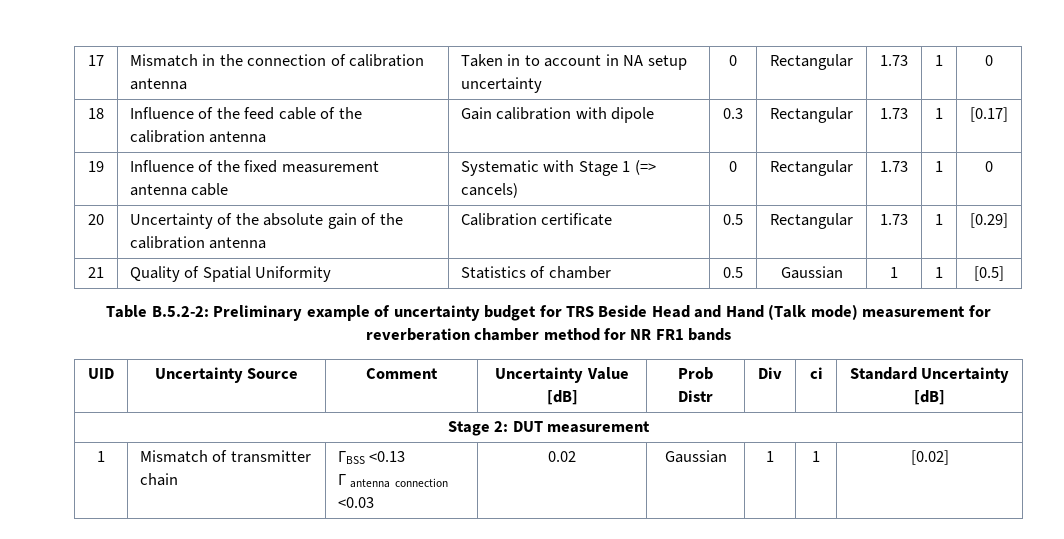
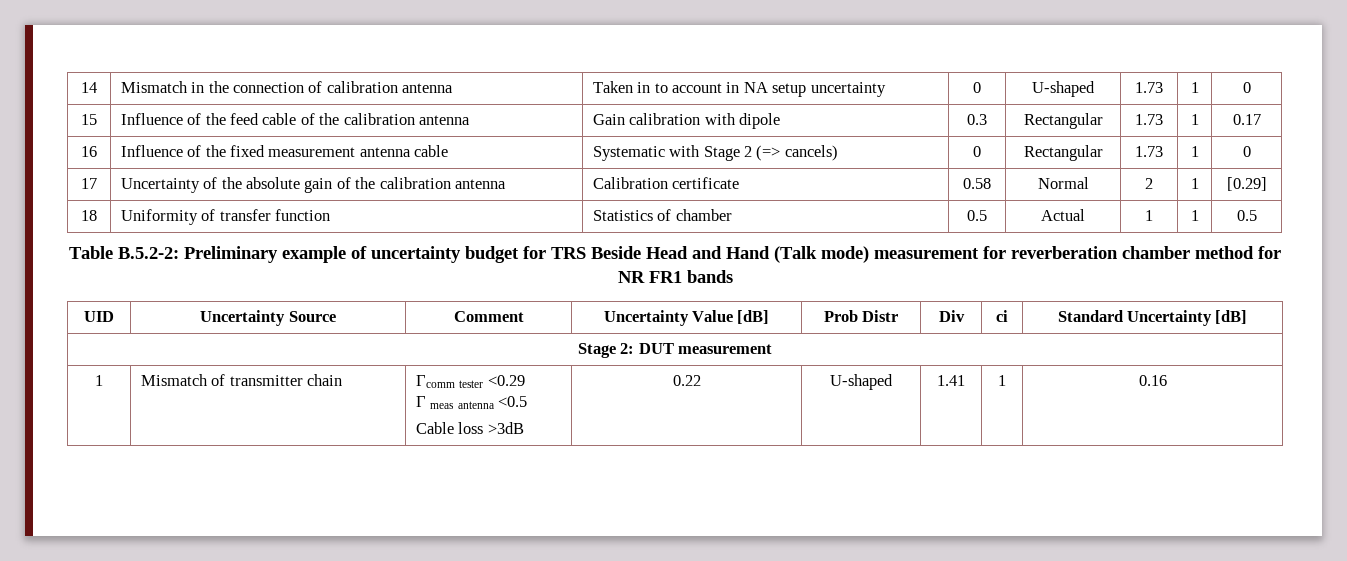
- 17 | Mismatch in the connection of calibration antenna | Taken in to account in NA setup uncertainty | 0 | Rectangular | 1.73 | 1 | 0
- 18 | Influence of the feed cable of the calibration antenna | Gain calibration with dipole | 0.3 | Rectangular | 1.73 | 1 | [0.17]
- 19 | Influence of the fixed measurement antenna cable | Systematic with Stage 1 (=> cancels) | 0 | Rectangular | 1.73 | 1 | 0
+ 14 | Mismatch in the connection of calibration antenna | Taken in to account in NA setup uncertainty | 0 | U-shaped | 1.73 | 1 | 0
+ 15 | Influence of the feed cable of the calibration antenna | Gain calibration with dipole | 0.3 | Rectangular | 1.73 | 1 | 0.17
+ 16 | Influence of the fixed measurement antenna cable | Systematic with Stage 2 (=> cancels) | 0 | Rectangular | 1.73 | 1 | 0
- 20 | Uncertainty of the absolute gain of the calibration antenna | Calibration certificate | 0.5 | Rectangular | 1.73 | 1 | [0.29]
+ 17 | Uncertainty of the absolute gain of the calibration antenna | Calibration certificate | 0.58 | Normal | 2 | 1 | [0.29]
- 21 | Quality of Spatial Uniformity | Statistics of chamber | 0.5 | Gaussian | 1 | 1 | [0.5]
+ 18 | Uniformity of transfer function | Statistics of chamber | 0.5 | Actual | 1 | 1 | 0.5
- 1 | Mismatch of transmitter chain | ГBSS <0.13
- Г antenna connection <0.03 | 0.02 | Gaussian | 1 | 1 | [0.02]
+ 1 | Mismatch of transmitter chain | Гcomm tester <0.29
+ Г meas antenna <0.5
+ Cable loss >3dB | 0.22 | U-shaped | 1.41 | 1 | 0.16

